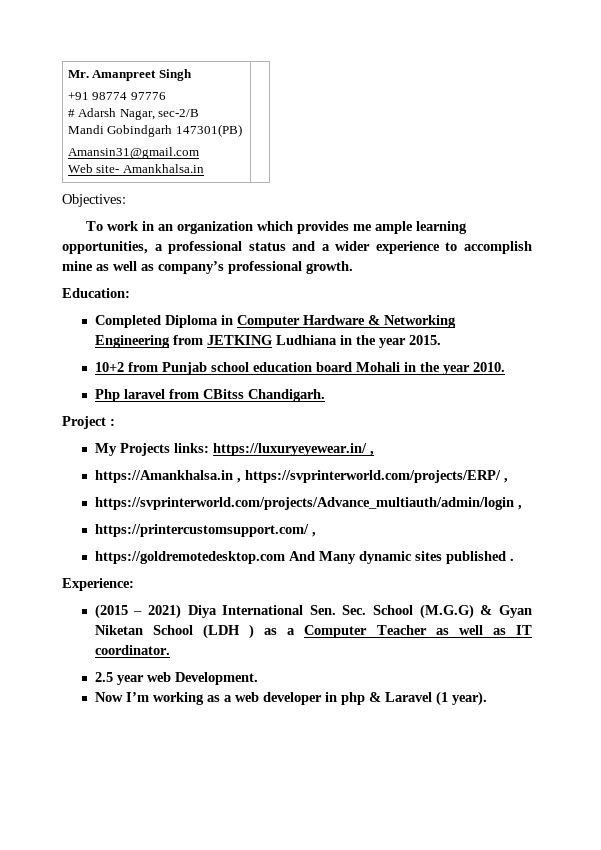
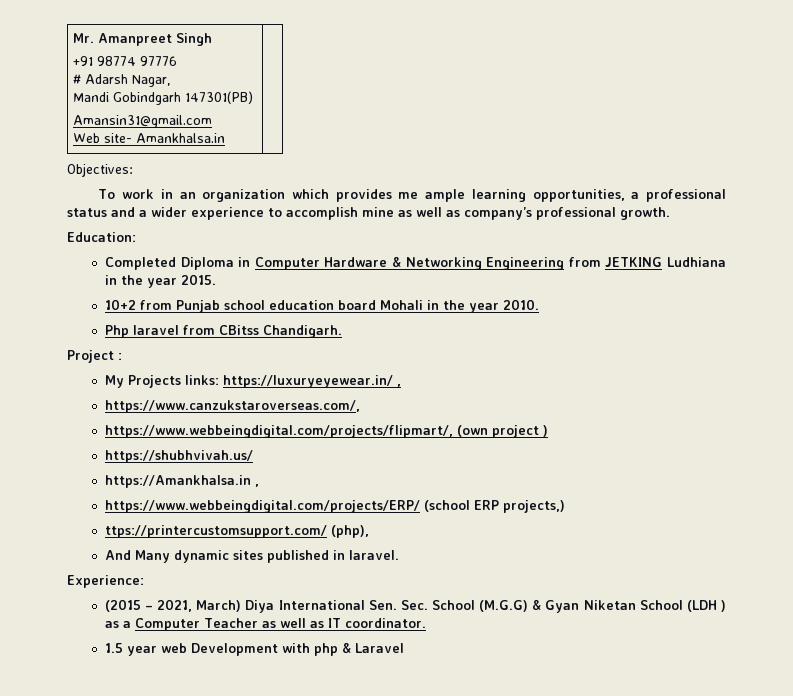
  Mr. Amanpreet Singh
  +91 98774 97776
- # Adarsh Nagar, sec-2/B
+ # Adarsh Nagar,
- https://Amankhalsa.in , https://svprinterworld.com/projects/ERP/ ,
- https://svprinterworld.com/projects/Advance_multiauth/admin/login ,
- https://printercustomsupport.com/ ,
- https://goldremotedesktop.com And Many dynamic sites published .
+ https://www.canzukstaroverseas.com/,
+ https://www.webbeingdigital.com/projects/flipmart/, (own project )
+ https://shubhvivah.us/
+ https://Amankhalsa.in ,
+ https://www.webbeingdigital.com/projects/ERP/ (school ERP projects,)
+ ttps://printercustomsupport.com/ (php),
+ And Many dynamic sites published in laravel.
- (2015 – 2021) Diya International Sen. Sec. School (M.G.G) & Gyan Niketan School (LDH ) as a Computer Teacher as well as IT coordinator.
+ (2015 – 2021, March) Diya International Sen. Sec. School (M.G.G) & Gyan Niketan School (LDH ) as a Computer Teacher as well as IT coordinator.
- 2.5 year web Development.
- Now I’m working as a web developer in php & Laravel (1 year).
+ 1.5 year web Development with php & Laravel

